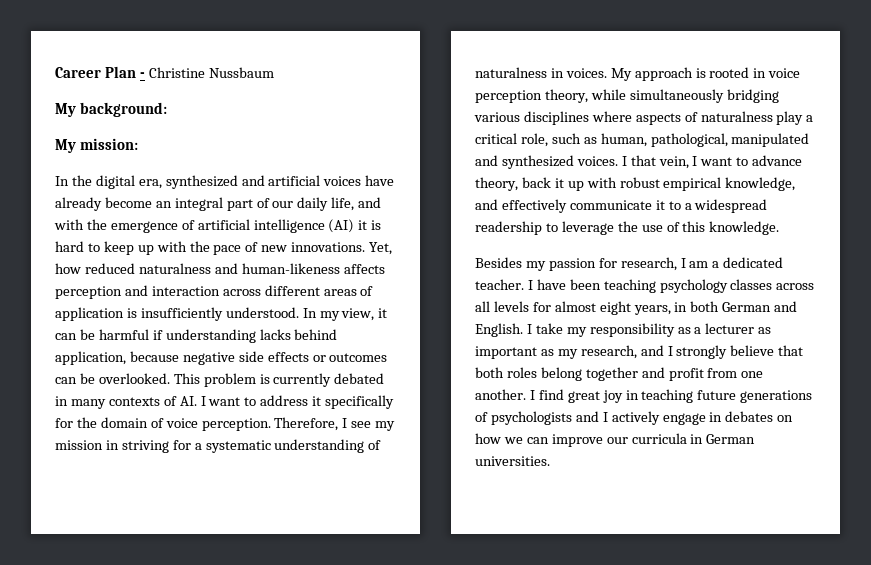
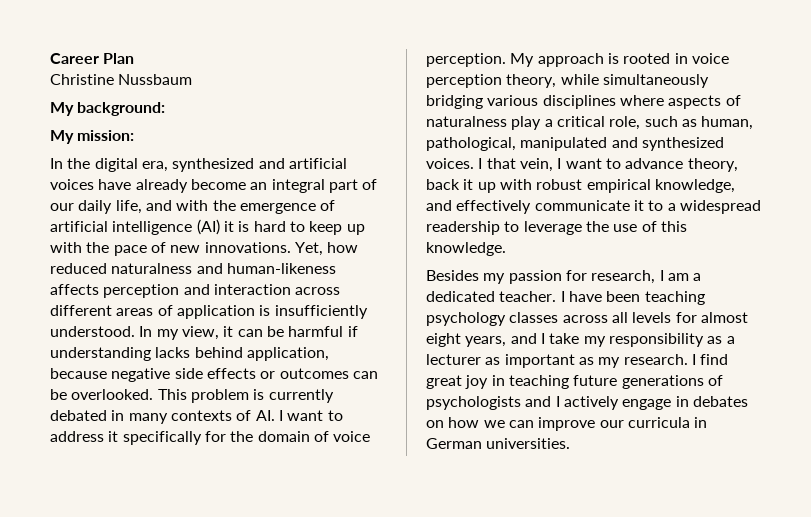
- Career Plan - Christine Nussbaum
+ Career Plan
+ Christine Nussbaum
- Therefore, I see my mission in striving for a systematic understanding of naturalness in voices.
- I have been teaching psychology classes across all levels for almost eight years, in both German and English. I take my responsibility as a lecturer as important as my research, and I strongly believe that both roles belong together and profit from one another.
+ I have been teaching psychology classes across all levels for almost eight years, and I take my responsibility as a lecturer as important as my research.

